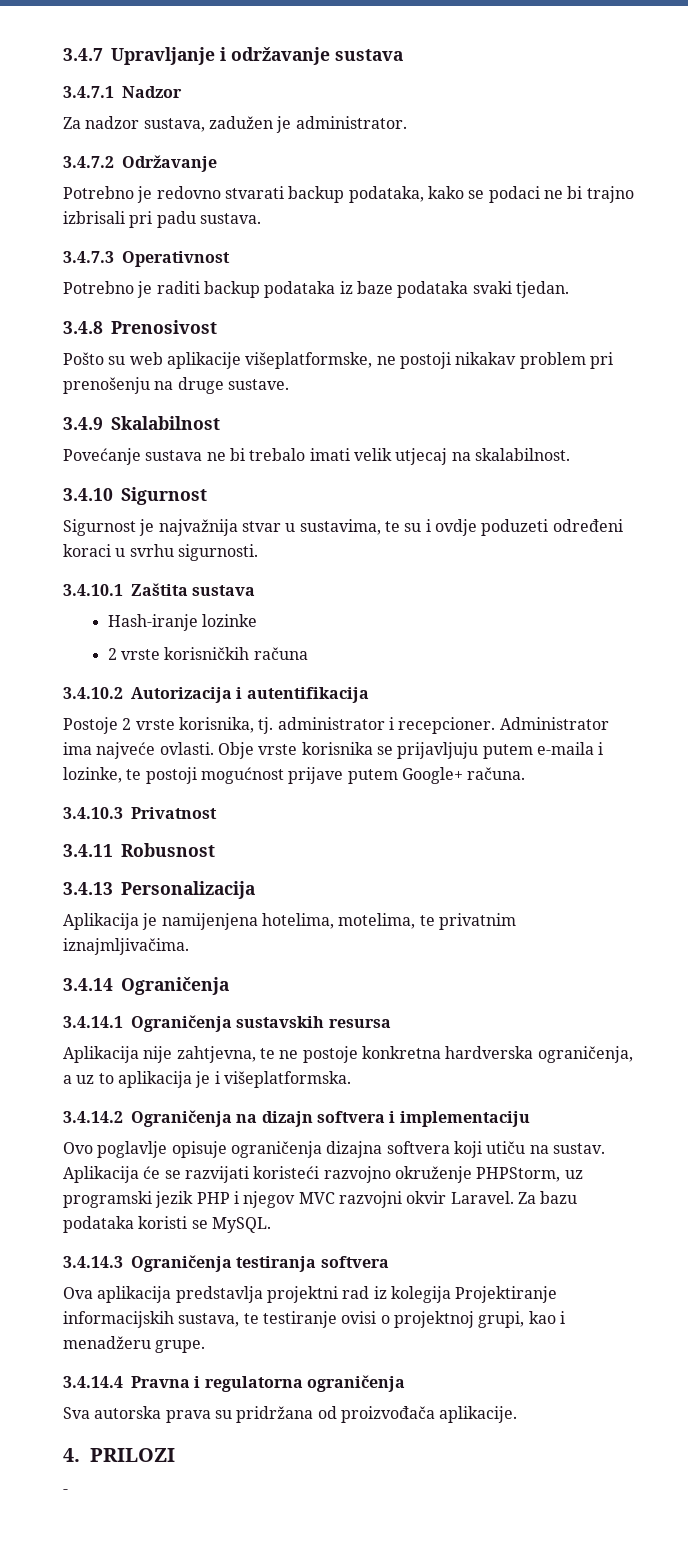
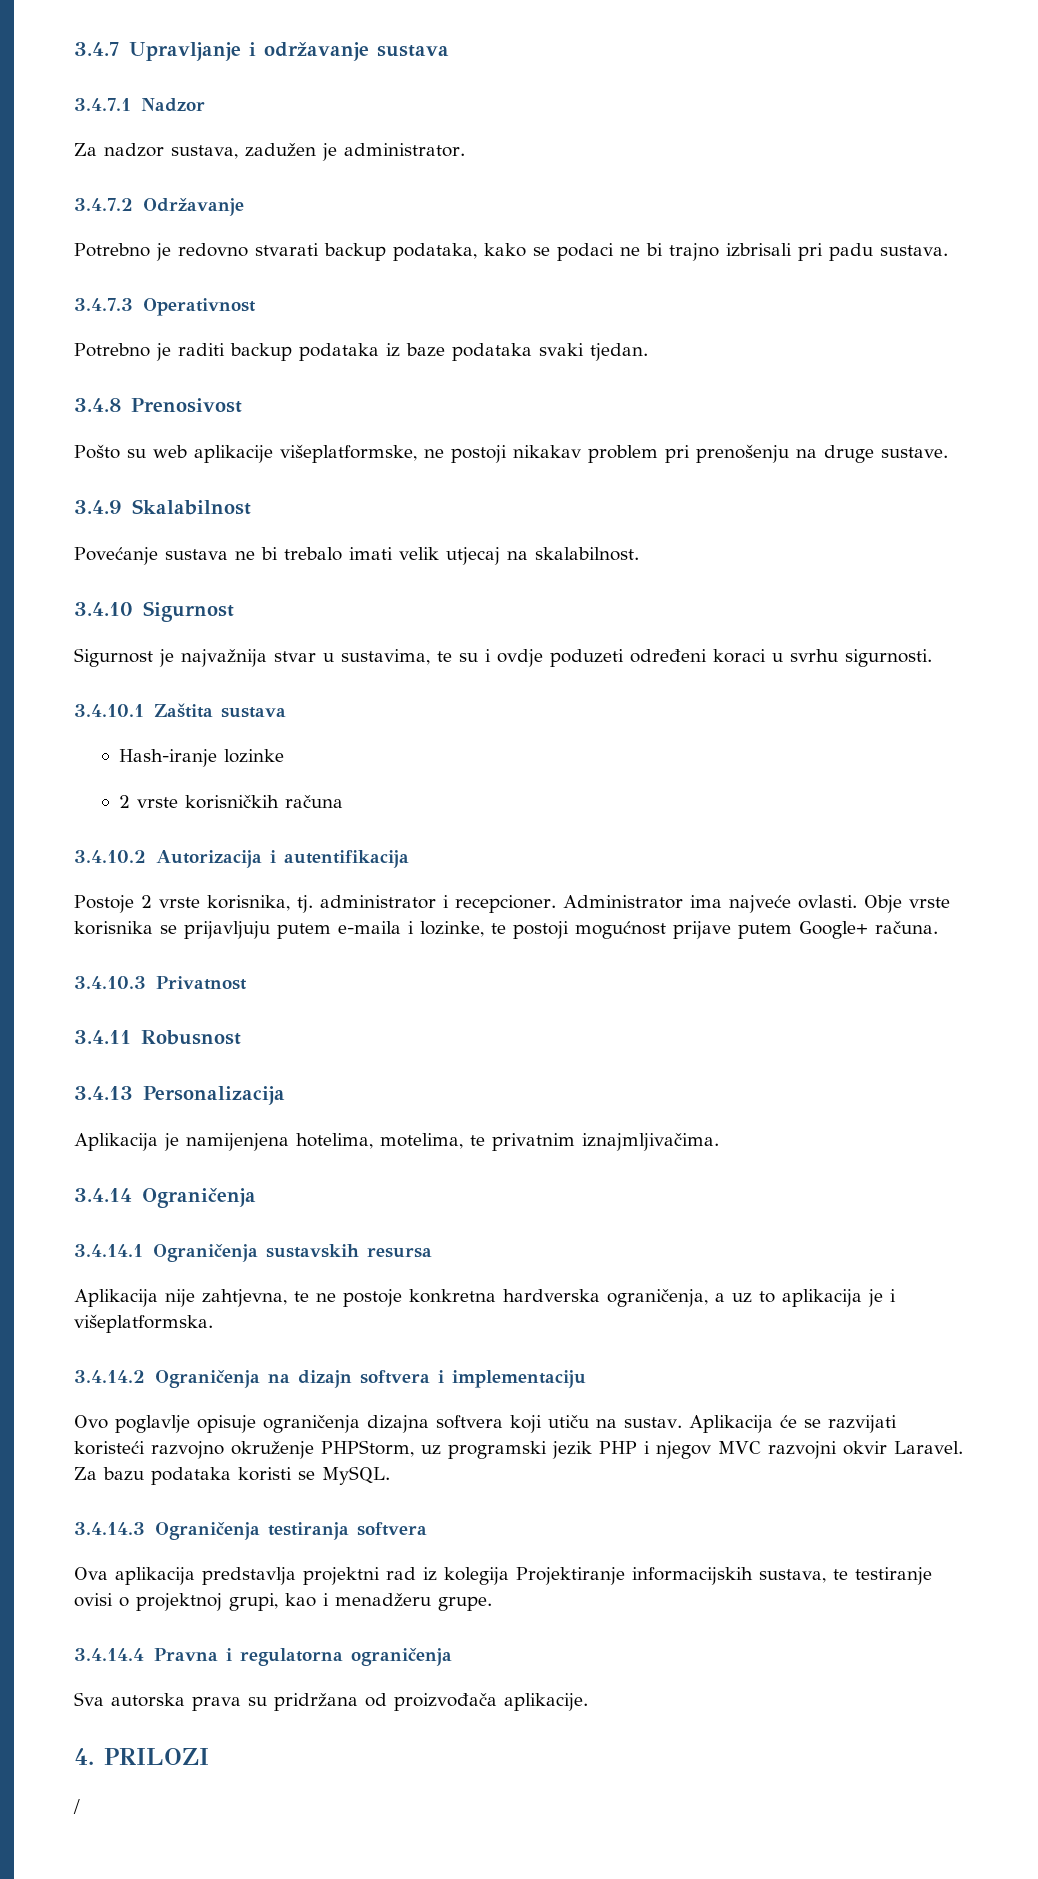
- -
+ /

